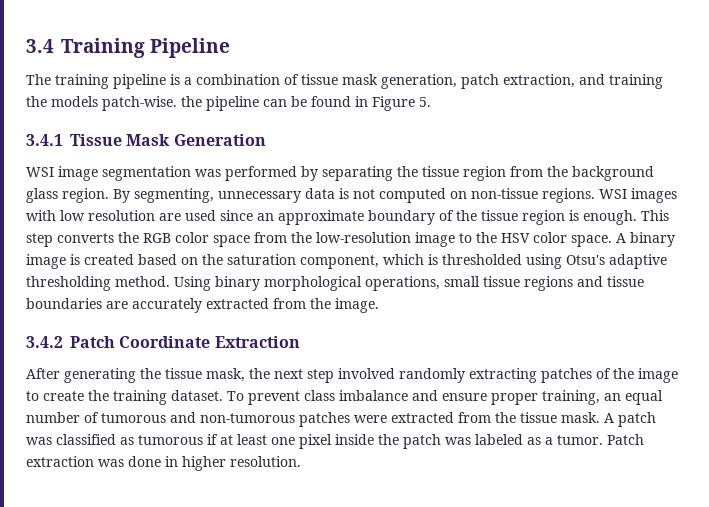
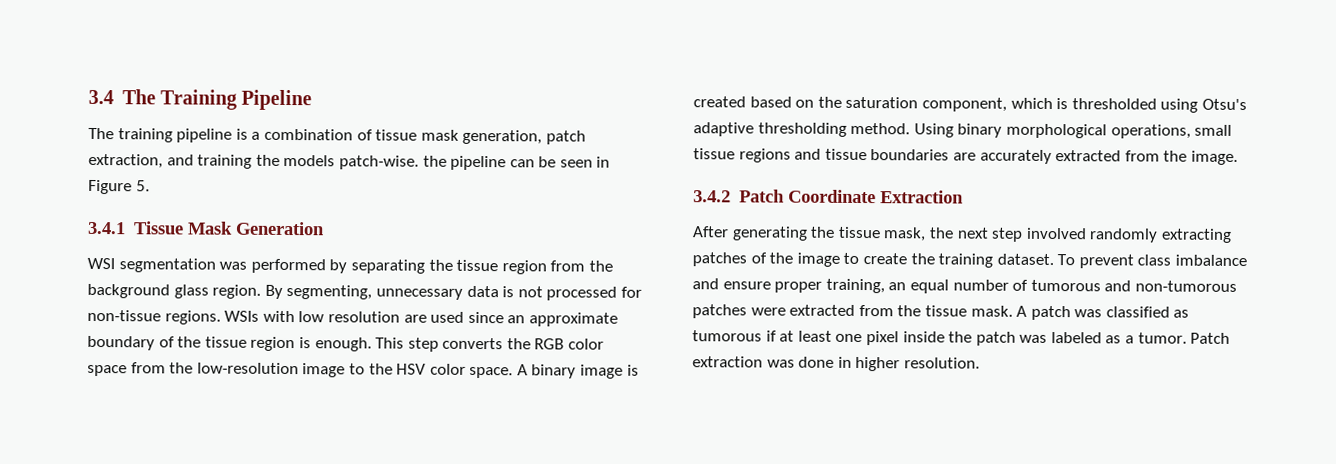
- 3.4 Training Pipeline
+ 3.4 The Training Pipeline
- The training pipeline is a combination of tissue mask generation, patch extraction, and training the models patch-wise. the pipeline can be found in Figure 5.
+ The training pipeline is a combination of tissue mask generation, patch extraction, and training the models patch-wise. the pipeline can be seen in Figure 5.
- WSI image segmentation was performed by separating the tissue region from the background glass region.
+ WSI segmentation was performed by separating the tissue region from the background glass region.
- By segmenting, unnecessary data is not computed on non-tissue regions. WSI images with low resolution are used since an approximate boundary of the tissue region is enough.
+ By segmenting, unnecessary data is not processed for non-tissue regions. WSIs with low resolution are used since an approximate boundary of the tissue region is enough.

